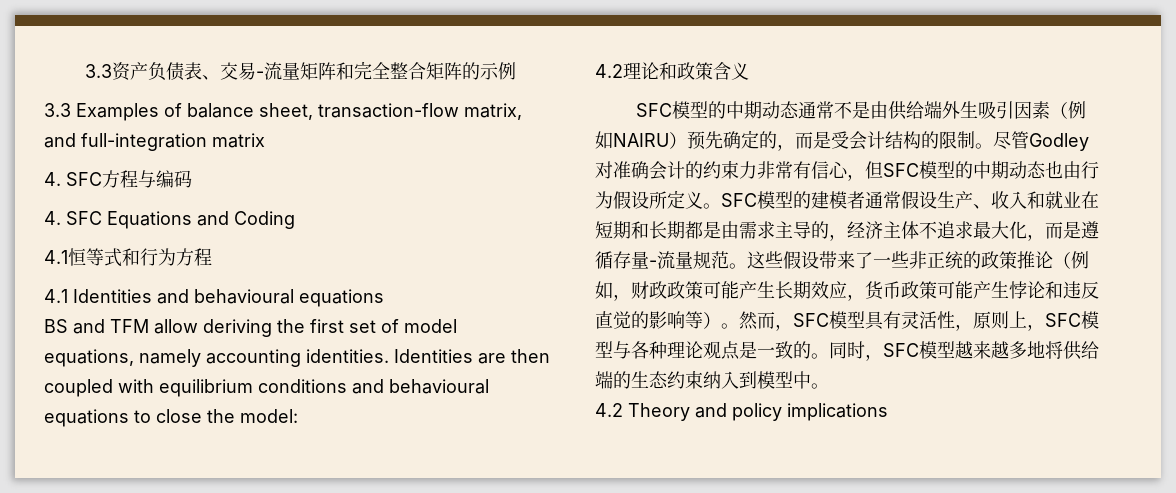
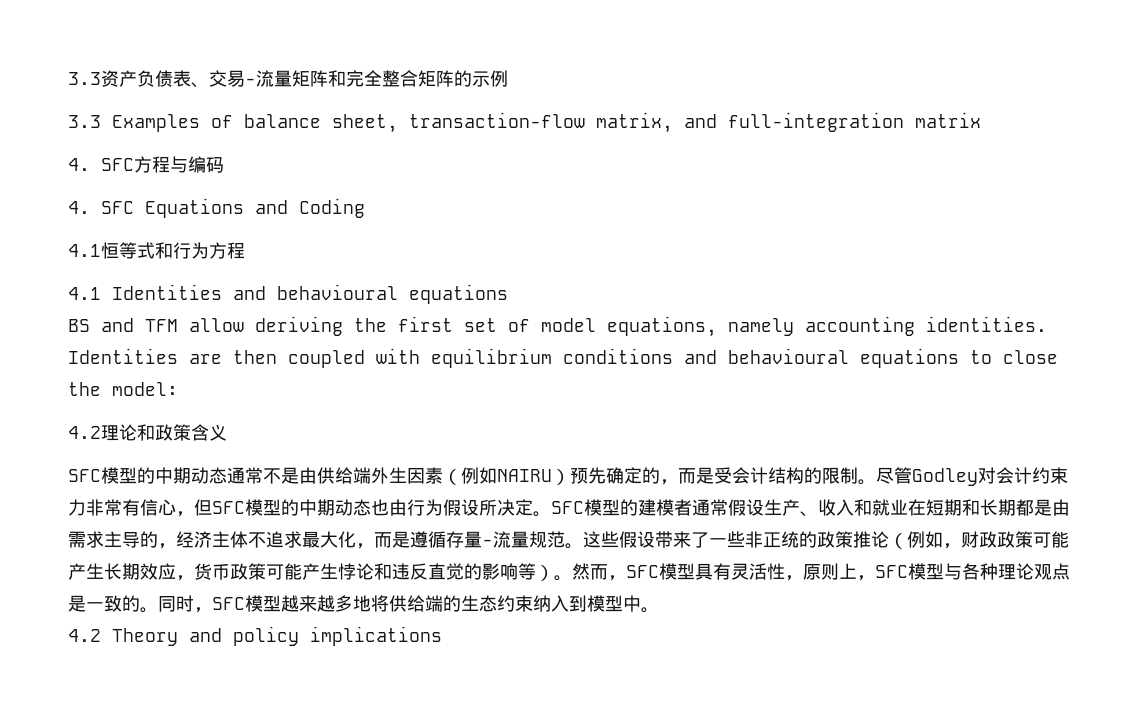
- SFC模型的中期动态通常不是由供给端外生吸引因素（例如NAIRU）预先确定的，而是受会计结构的限制。
+ SFC模型的中期动态通常不是由供给端外生因素（例如NAIRU）预先确定的，而是受会计结构的限制。
- 尽管Godley对准确会计的约束力非常有信心，但SFC模型的中期动态也由行为假设所定义。
+ 尽管Godley对会计约束力非常有信心，但SFC模型的中期动态也由行为假设所决定。

